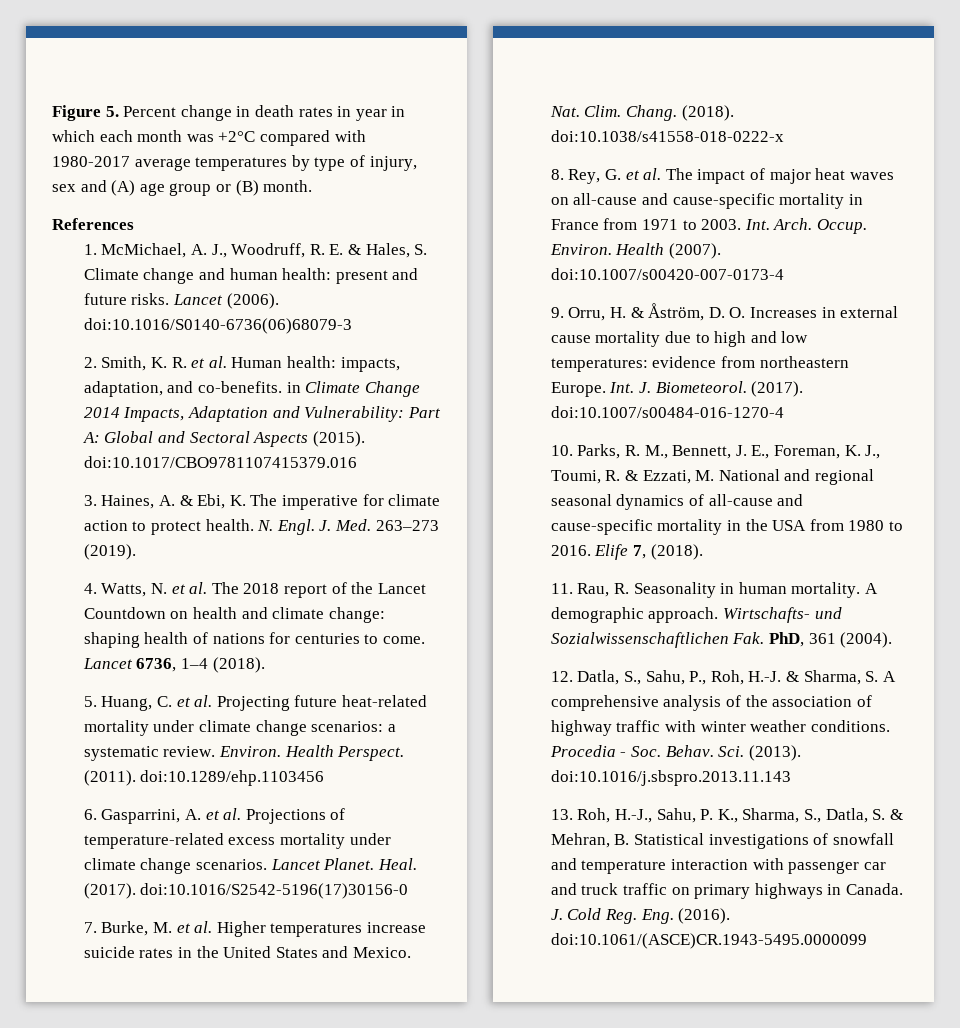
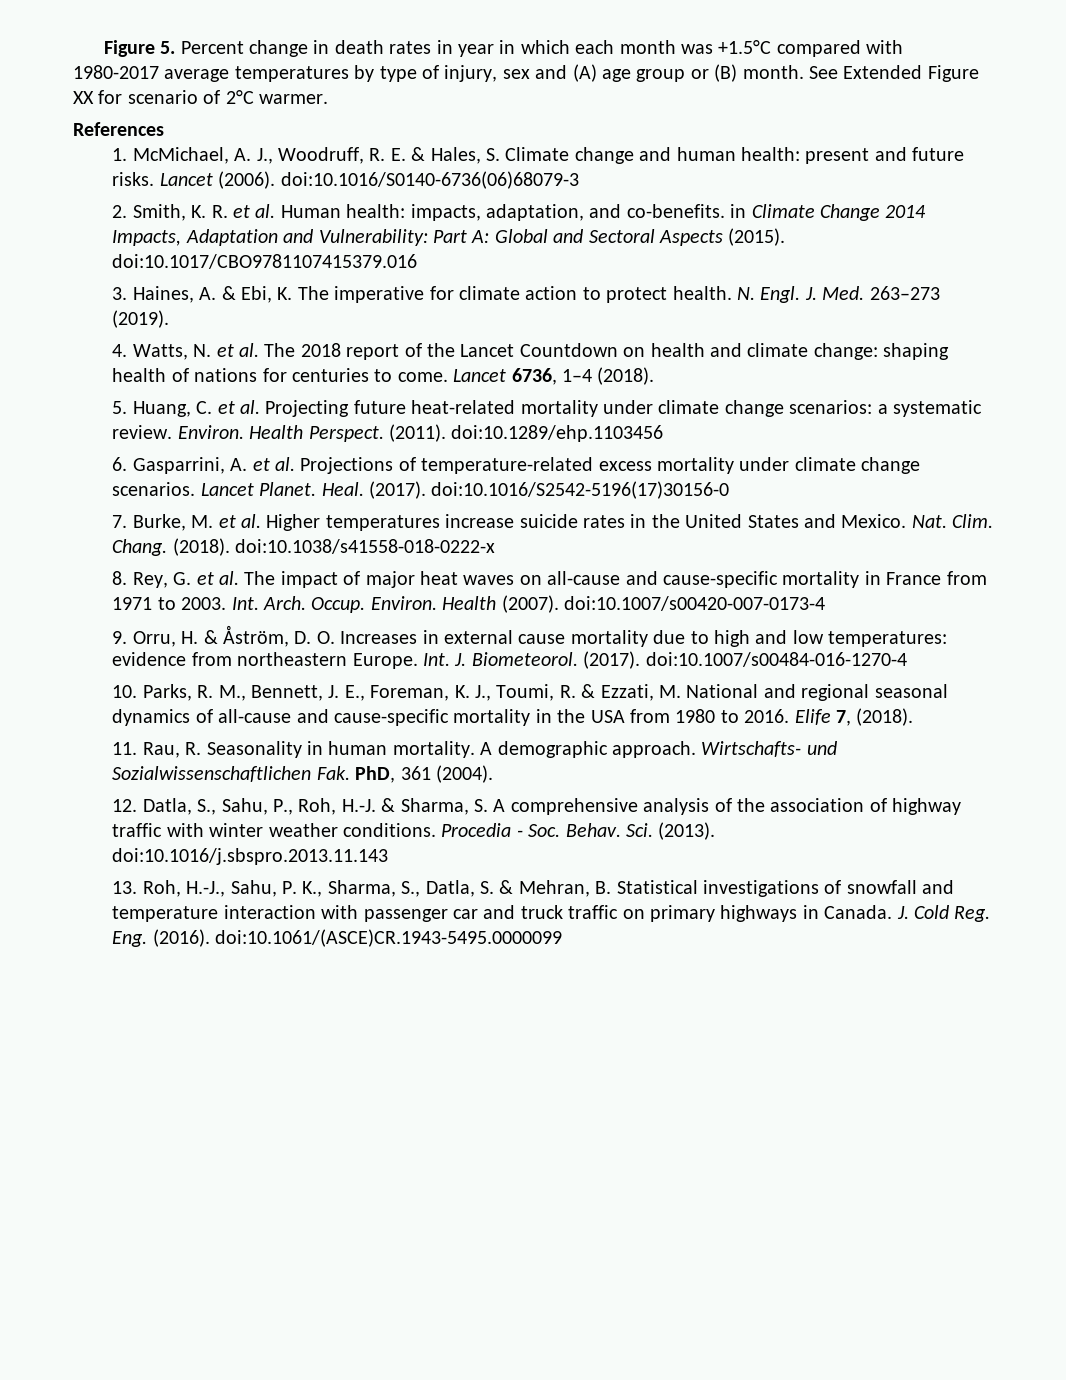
- Figure 5. Percent change in death rates in year in which each month was +2°C compared with 1980-2017 average temperatures by type of injury, sex and (A) age group or (B) month.
+ Figure 5. Percent change in death rates in year in which each month was +1.5°C compared with 1980-2017 average temperatures by type of injury, sex and (A) age group or (B) month. See Extended Figure XX for scenario of 2°C warmer.

